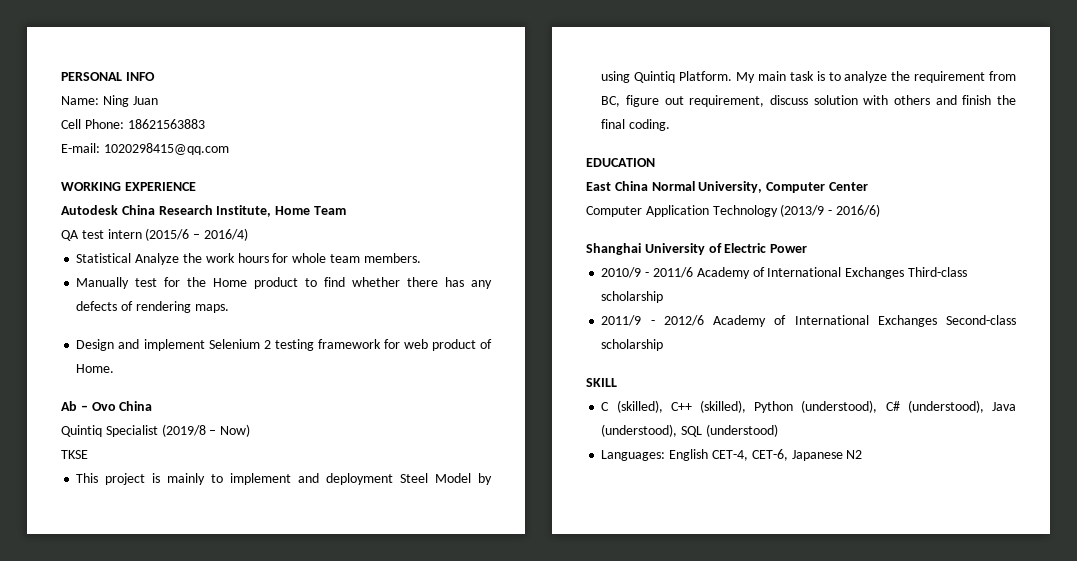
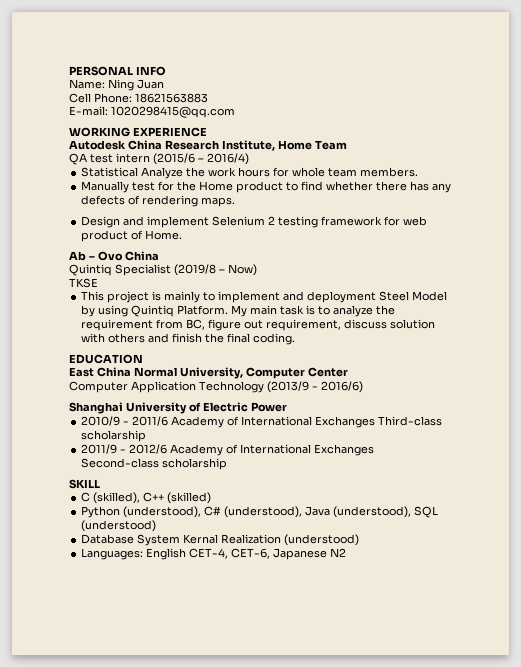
- C (skilled), C++ (skilled), Python (understood), C# (understood), Java (understood), SQL (understood)
+ C (skilled), C++ (skilled)
+ Python (understood), C# (understood), Java (understood), SQL (understood)
+ Database System Kernal Realization (understood)

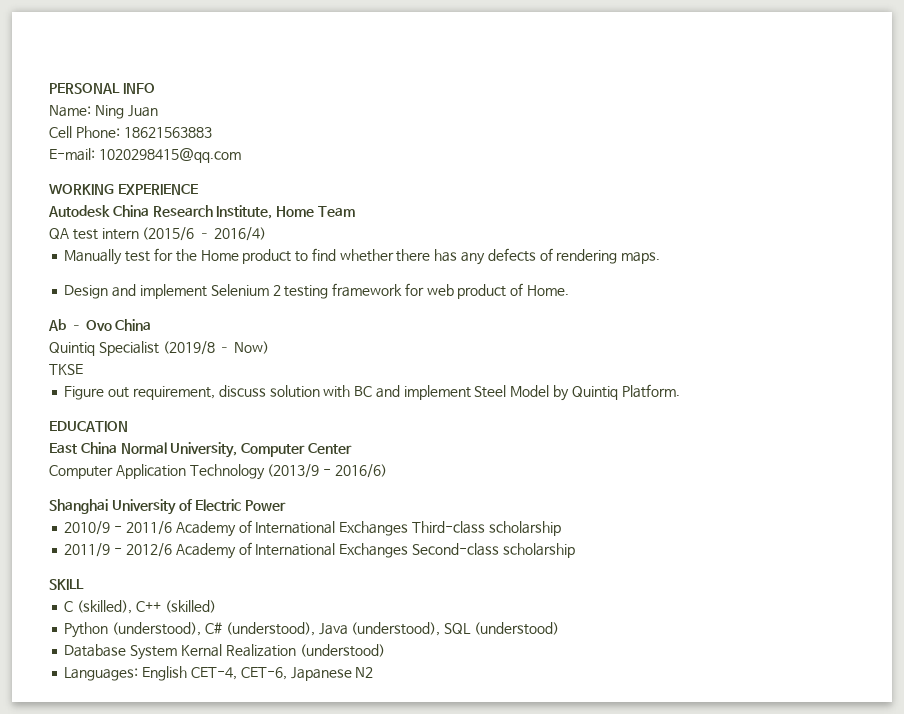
- Statistical Analyze the work hours for whole team members.
- This project is mainly to implement and deployment Steel Model by using Quintiq Platform. My main task is to analyze the requirement from BC, figure out requirement, discuss solution with others and finish the final coding.
+ Figure out requirement, discuss solution with BC and implement Steel Model by Quintiq Platform.

